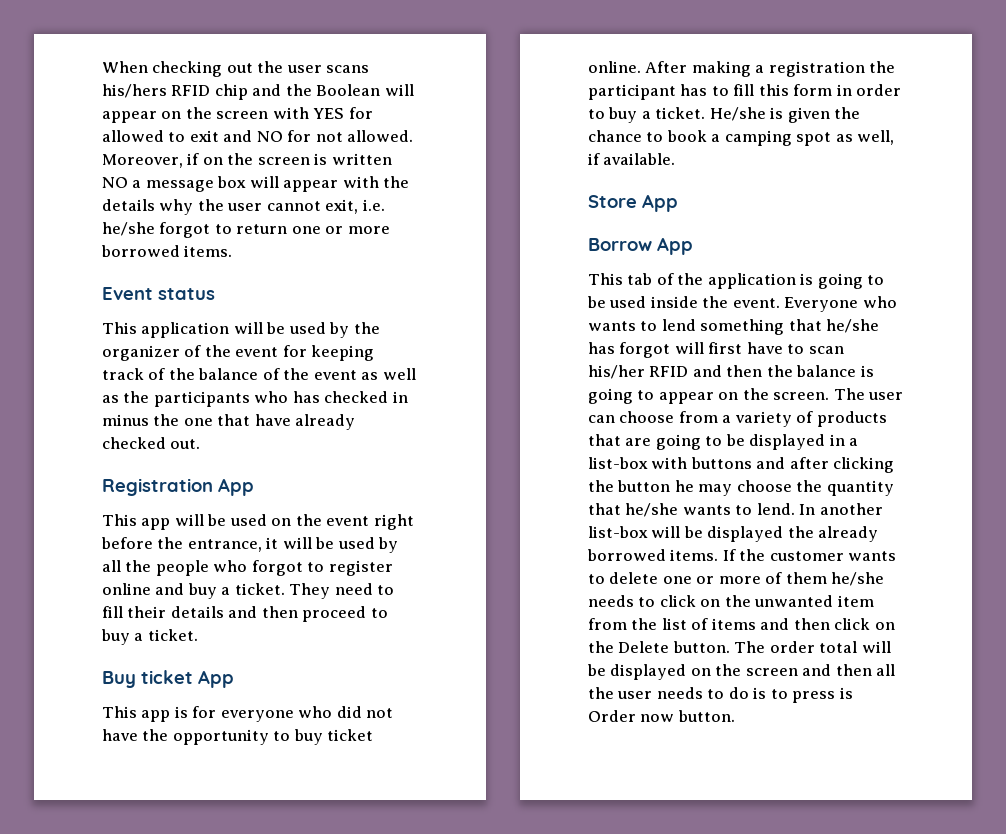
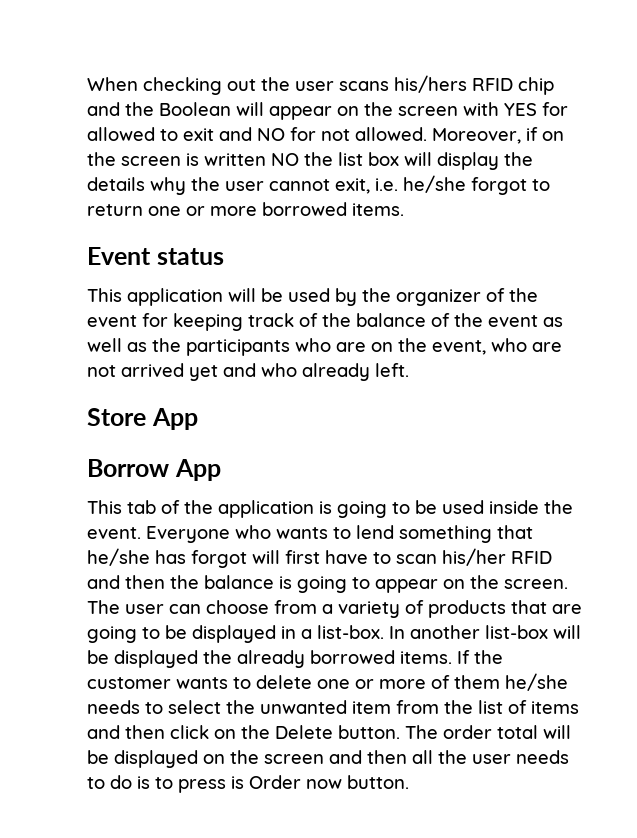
- Moreover, if on the screen is written NO a message box will appear with the details why the user cannot exit, i.e. he/she forgot to return one or more borrowed items.
+ Moreover, if on the screen is written NO the list box will display the details why the user cannot exit, i.e. he/she forgot to return one or more borrowed items.
- This application will be used by the organizer of the event for keeping track of the balance of the event as well as the participants who has checked in minus the one that have already checked out.
- Registration App
- This app will be used on the event right before the entrance, it will be used by all the people who forgot to register online and buy a ticket. They need to fill their details and then proceed to buy a ticket.
- Buy ticket App
- This app is for everyone who did not have the opportunity to buy ticket online. After making a registration the participant has to fill this form in order to buy a ticket. He/she is given the chance to book a camping spot as well, if available.
+ This application will be used by the organizer of the event for keeping track of the balance of the event as well as the participants who are on the event, who are not arrived yet and who already left.
- The user can choose from a variety of products that are going to be displayed in a list-box with buttons and after clicking the button he may choose the quantity that he/she wants to lend.
+ The user can choose from a variety of products that are going to be displayed in a list-box.
- If the customer wants to delete one or more of them he/she needs to click on the unwanted item from the list of items and then click on the Delete button.
+ If the customer wants to delete one or more of them he/she needs to select the unwanted item from the list of items and then click on the Delete button.

